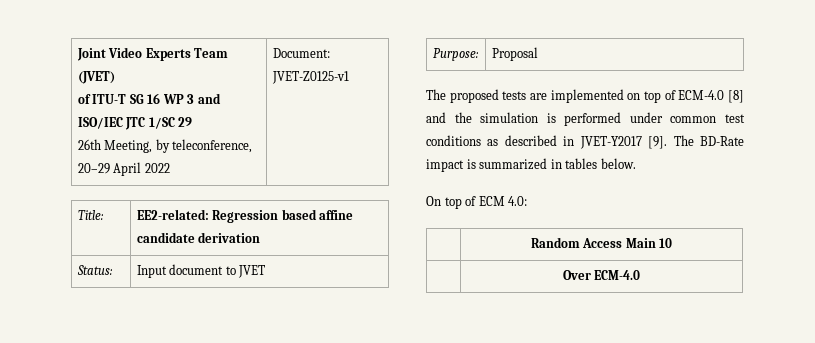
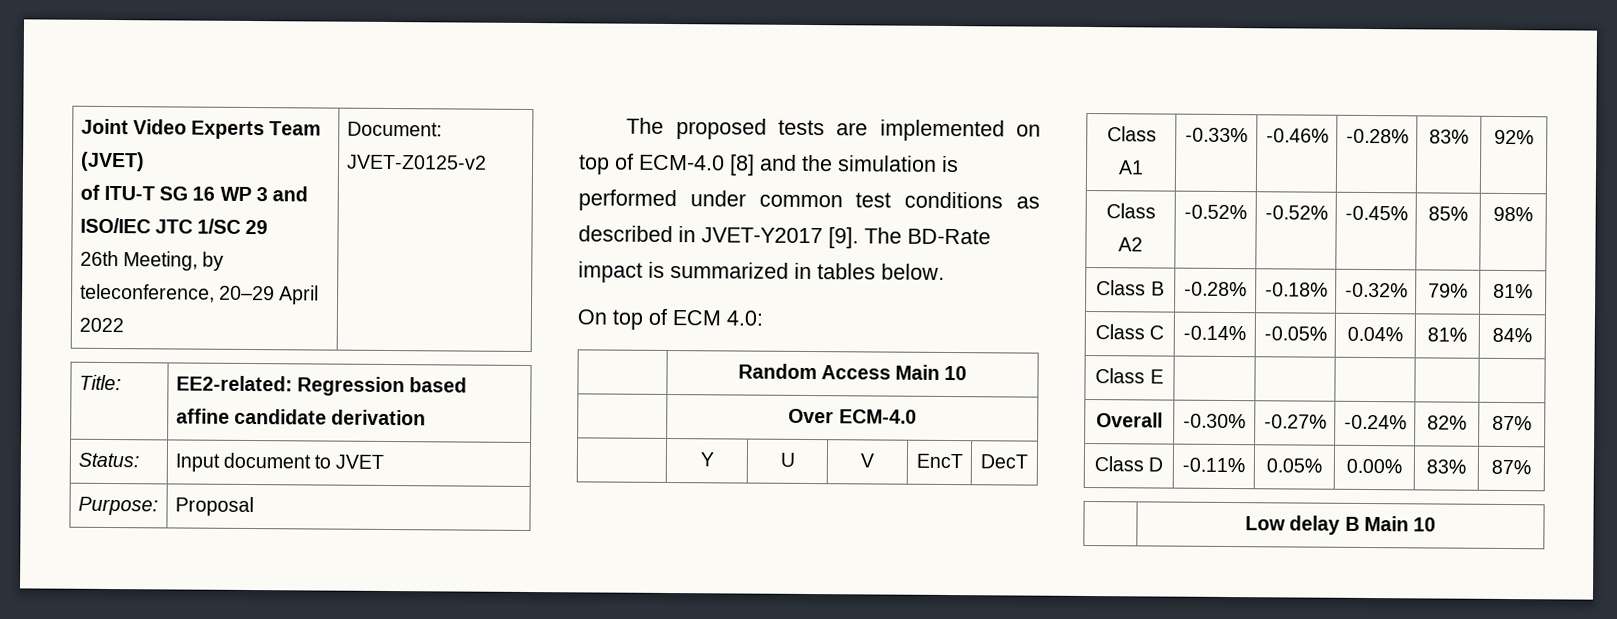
  Joint Video Experts Team (JVET)
  of ITU-T SG 16 WP 3 and ISO/IEC JTC 1/SC 29
- 26th Meeting, by teleconference, 20–29 April 2022 | Document: JVET-Z0125-v1
+ 26th Meeting, by teleconference, 20–29 April 2022 | Document: JVET-Z0125-v2
+ | Y | U | V | EncT | DecT
+ Class A1 | -0.33% | -0.46% | -0.28% | 83% | 92%
+ Class A2 | -0.52% | -0.52% | -0.45% | 85% | 98%
+ Class B | -0.28% | -0.18% | -0.32% | 79% | 81%
+ Class C | -0.14% | -0.05% | 0.04% | 81% | 84%
+ Class E | | | | |
+ Overall | -0.30% | -0.27% | -0.24% | 82% | 87%
+ Class D | -0.11% | 0.05% | 0.00% | 83% | 87%
+ | Low delay B Main 10

